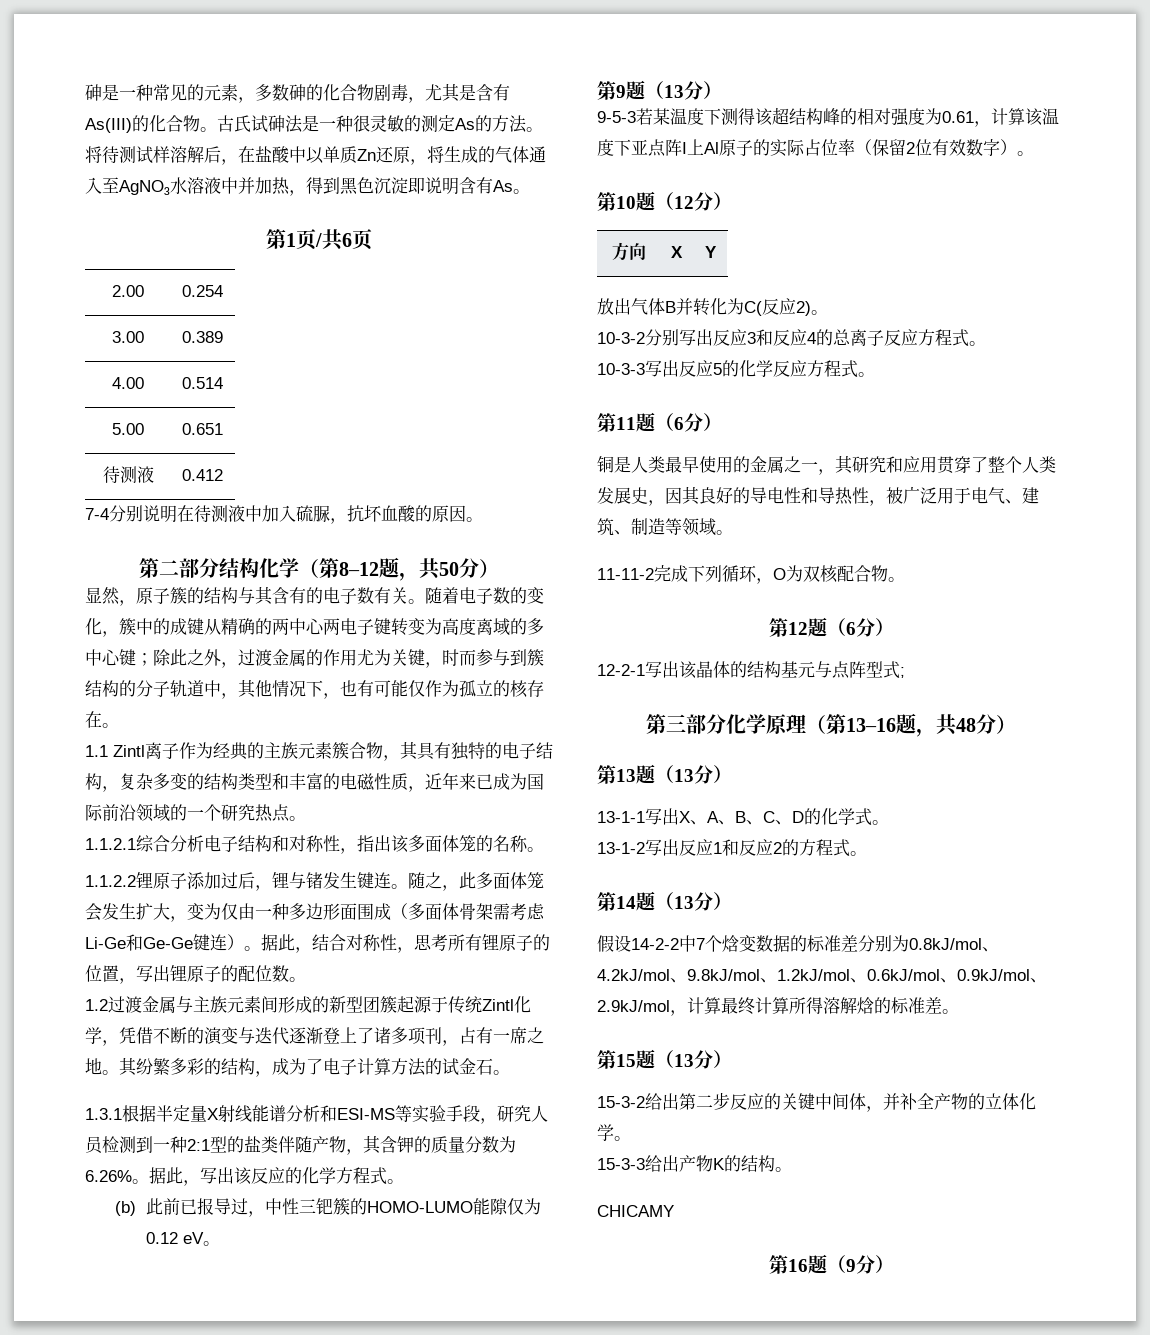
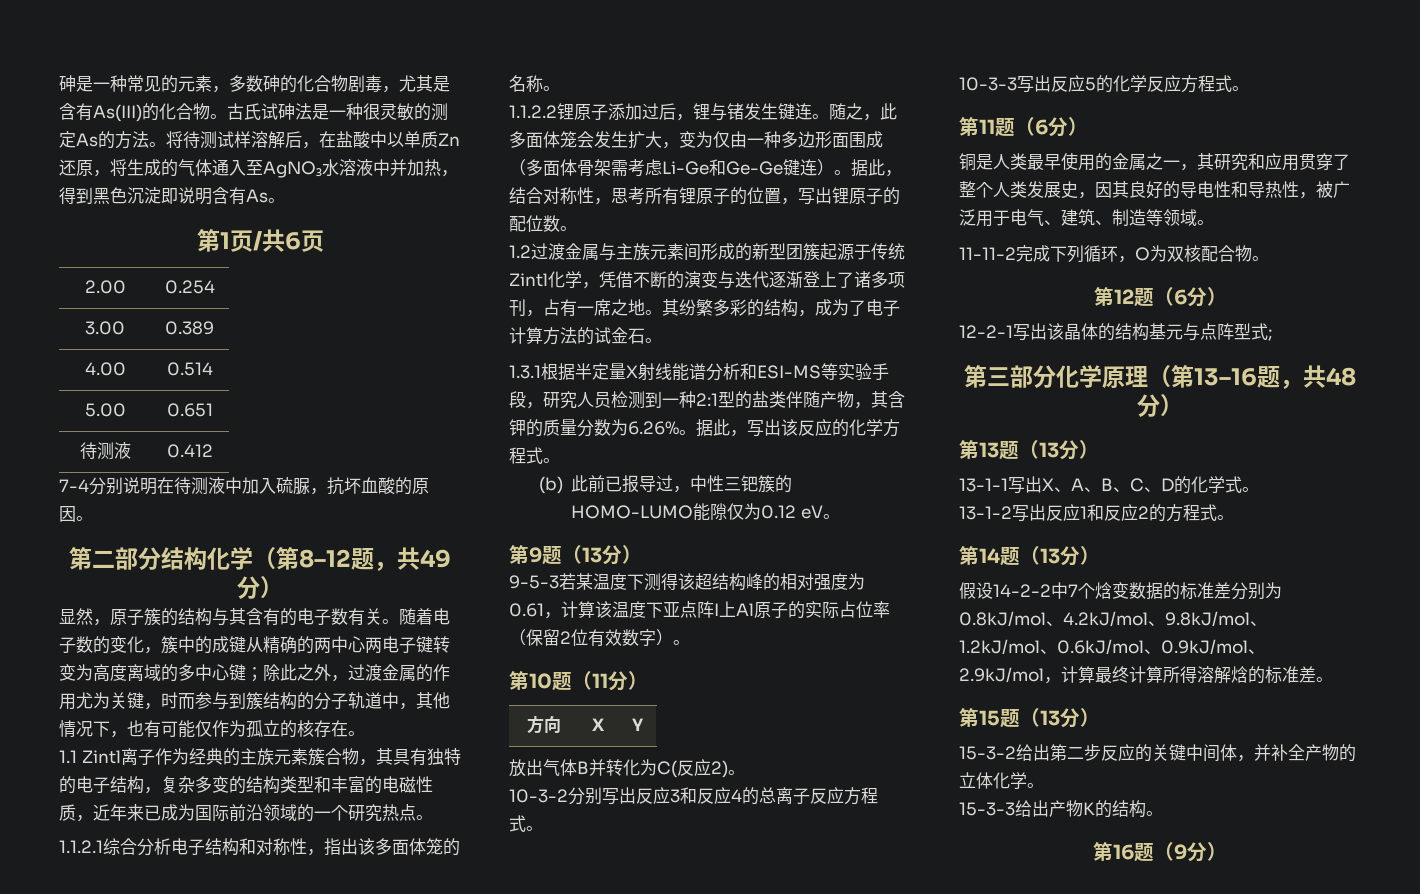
- 第二部分结构化学（第8–12题，共50分）
+ 第二部分结构化学（第8–12题，共49分）
- 第10题（12分）
+ 第10题（11分）
- CHICAMY

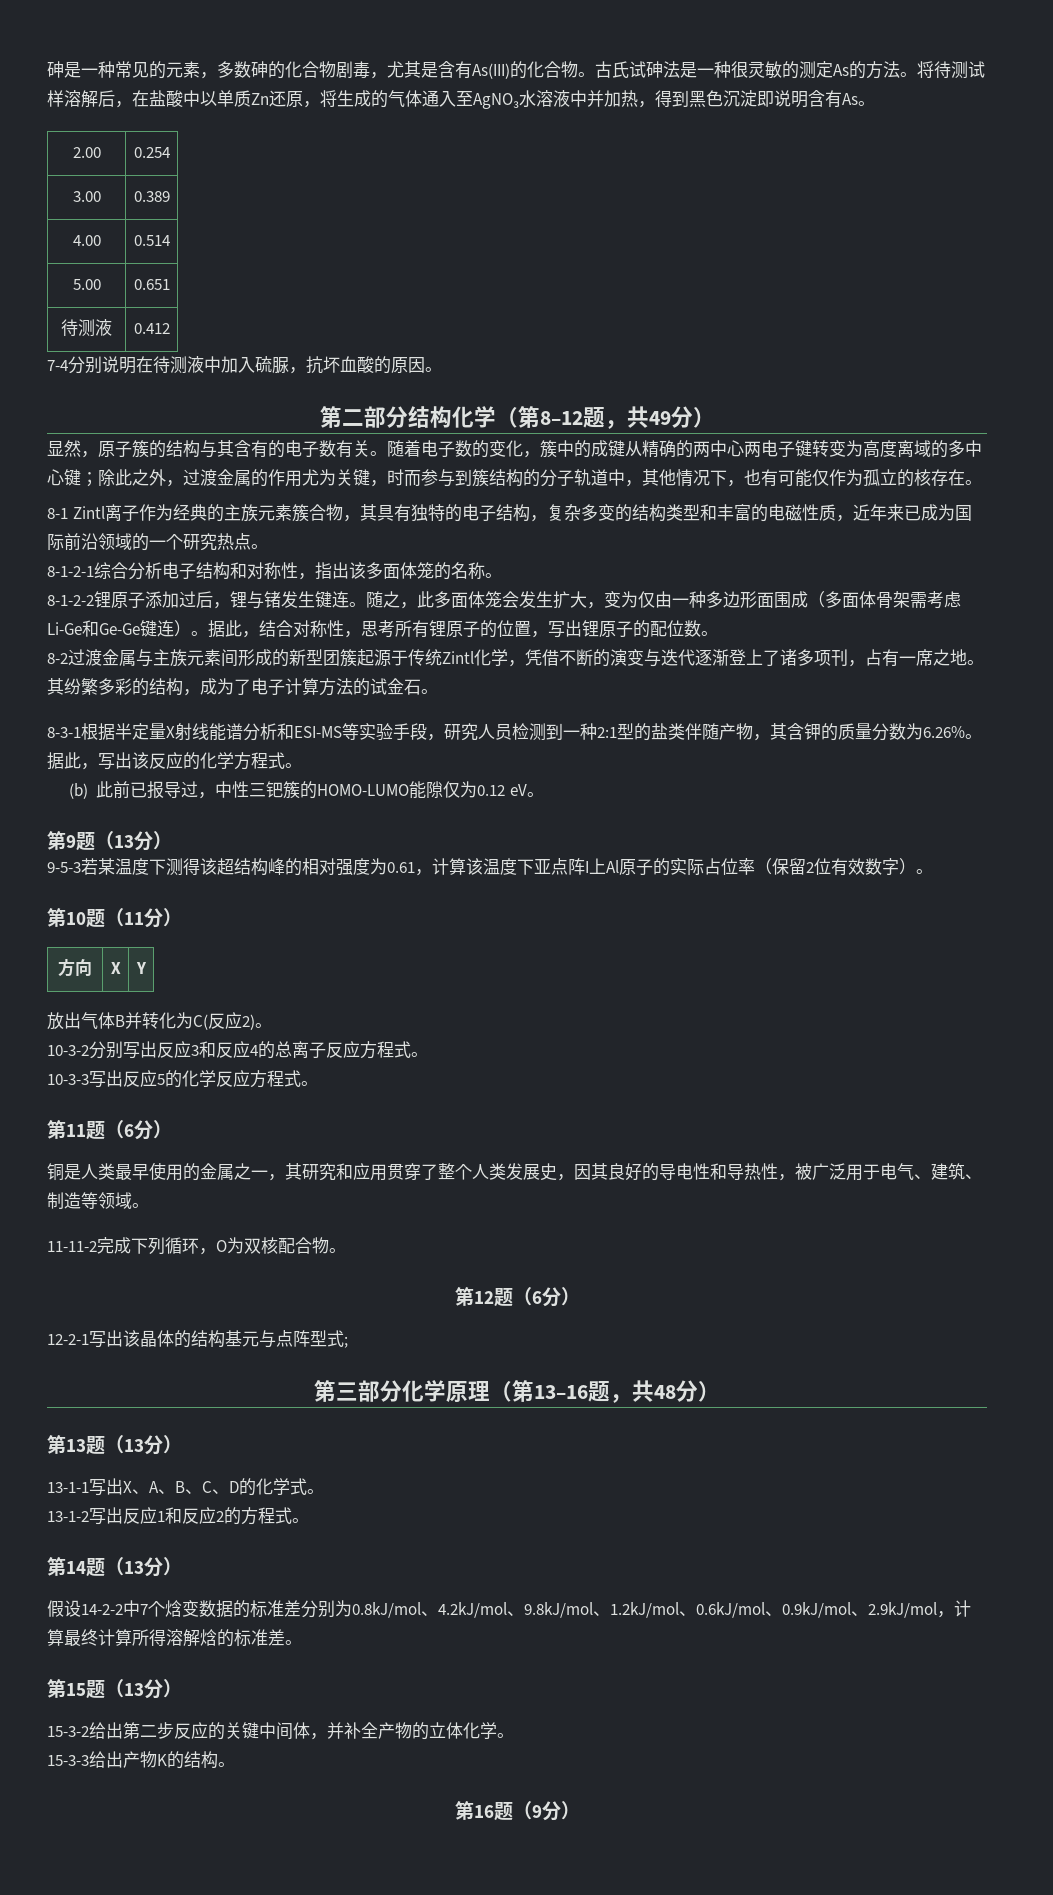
- 第1页/共6页
- 1.1 Zintl离子作为经典的主族元素簇合物，其具有独特的电子结构，复杂多变的结构类型和丰富的电磁性质，近年来已成为国际前沿领域的一个研究热点。
+ 8-1 Zintl离子作为经典的主族元素簇合物，其具有独特的电子结构，复杂多变的结构类型和丰富的电磁性质，近年来已成为国际前沿领域的一个研究热点。
- 1.1.2.1综合分析电子结构和对称性，指出该多面体笼的名称。
+ 8-1-2-1综合分析电子结构和对称性，指出该多面体笼的名称。
- 1.1.2.2锂原子添加过后，锂与锗发生键连。
+ 8-1-2-2锂原子添加过后，锂与锗发生键连。
- 1.2过渡金属与主族元素间形成的新型团簇起源于传统Zintl化学，凭借不断的演变与迭代逐渐登上了诸多项刊，占有一席之地。
+ 8-2过渡金属与主族元素间形成的新型团簇起源于传统Zintl化学，凭借不断的演变与迭代逐渐登上了诸多项刊，占有一席之地。
- 1.3.1根据半定量X射线能谱分析和ESI-MS等实验手段，研究人员检测到一种2:1型的盐类伴随产物，其含钾的质量分数为6.26%。
+ 8-3-1根据半定量X射线能谱分析和ESI-MS等实验手段，研究人员检测到一种2:1型的盐类伴随产物，其含钾的质量分数为6.26%。

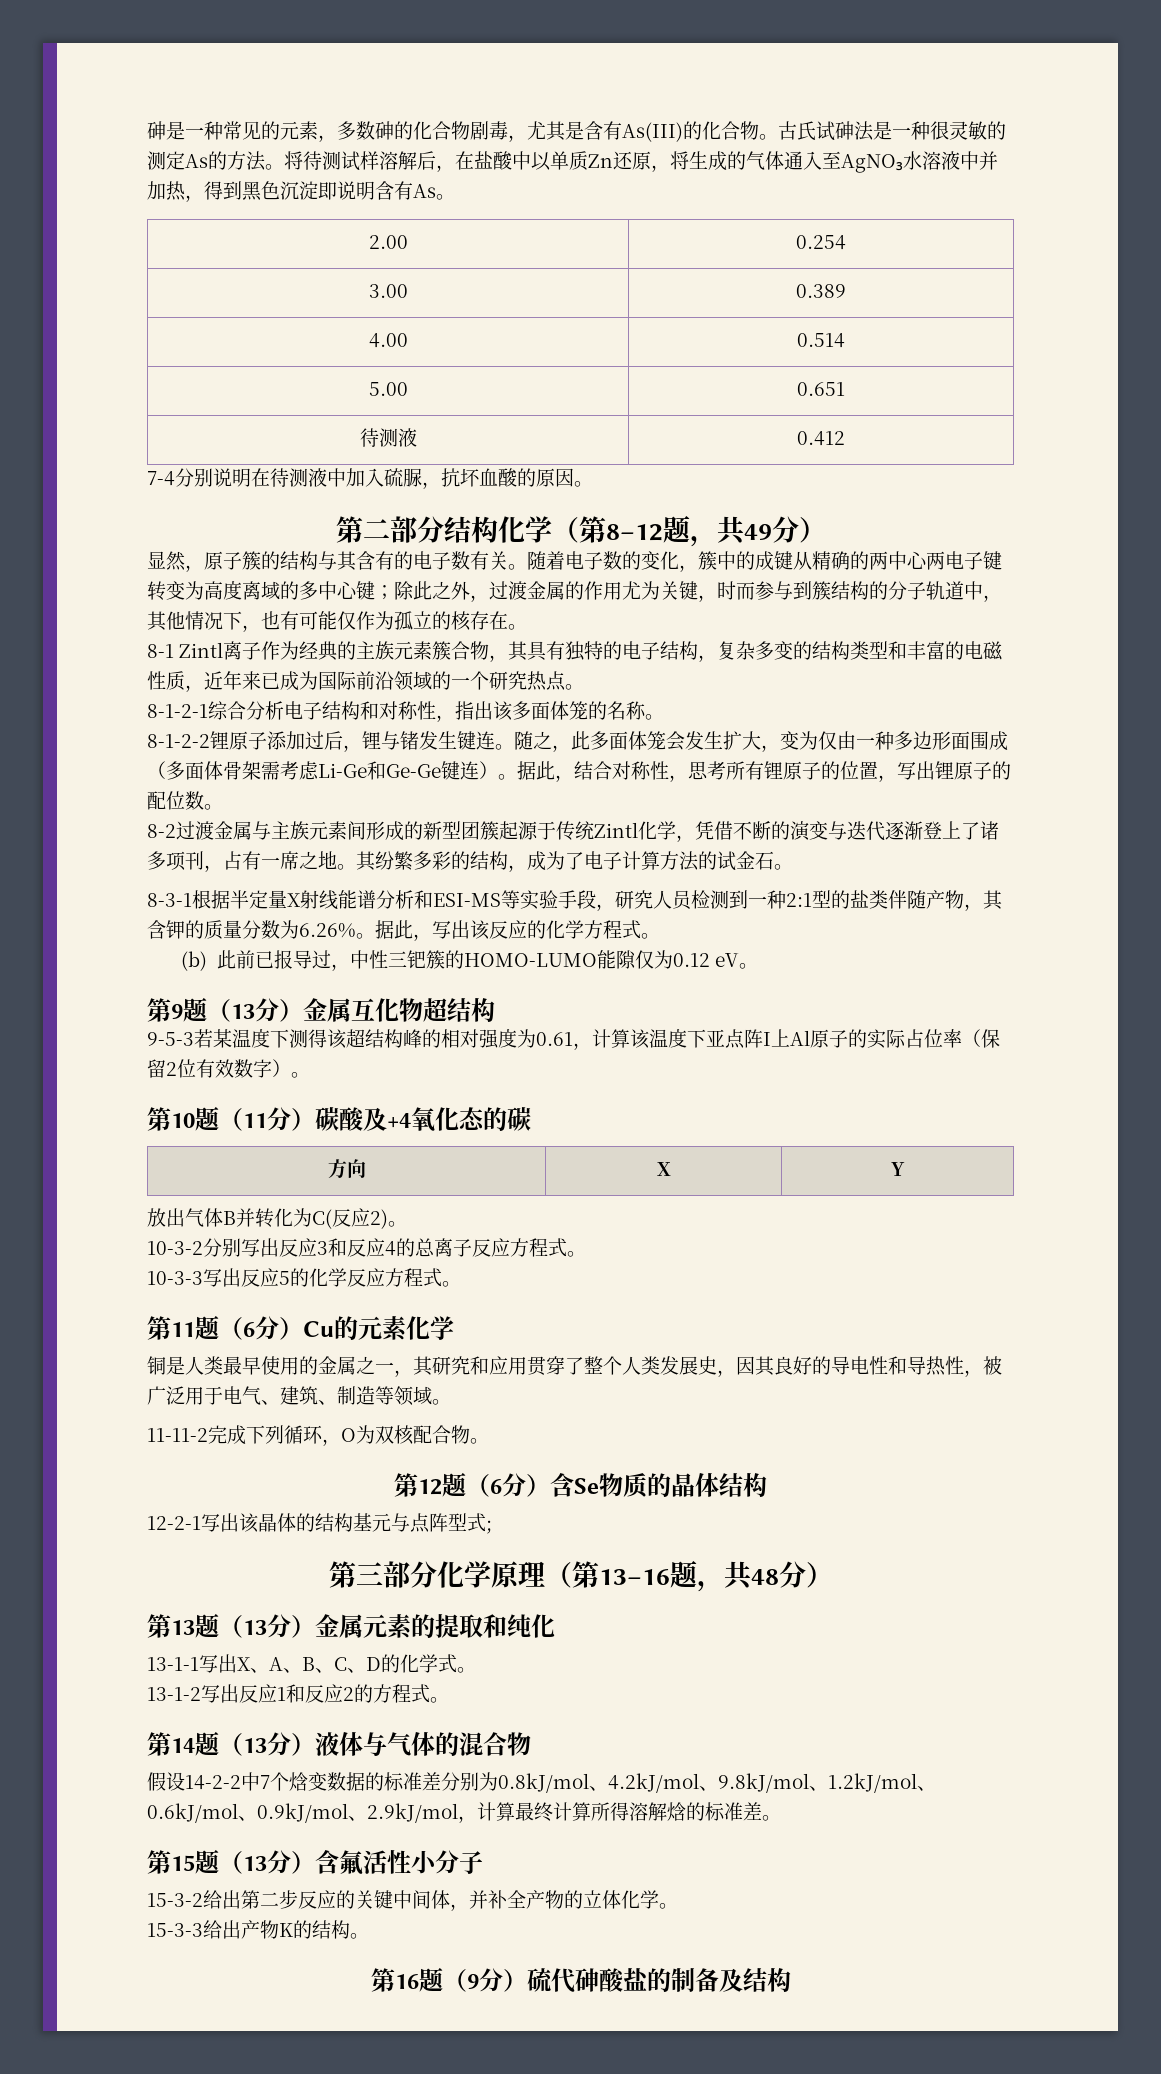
- 第9题（13分）
+ 第9题（13分）金属互化物超结构
- 第10题（11分）
+ 第10题（11分）碳酸及+4氧化态的碳
- 第11题（6分）
+ 第11题（6分）Cu的元素化学
- 第12题（6分）
+ 第12题（6分）含Se物质的晶体结构
- 第13题（13分）
+ 第13题（13分）金属元素的提取和纯化
- 第14题（13分）
+ 第14题（13分）液体与气体的混合物
- 第15题（13分）
+ 第15题（13分）含氟活性小分子
- 第16题（9分）
+ 第16题（9分）硫代砷酸盐的制备及结构

